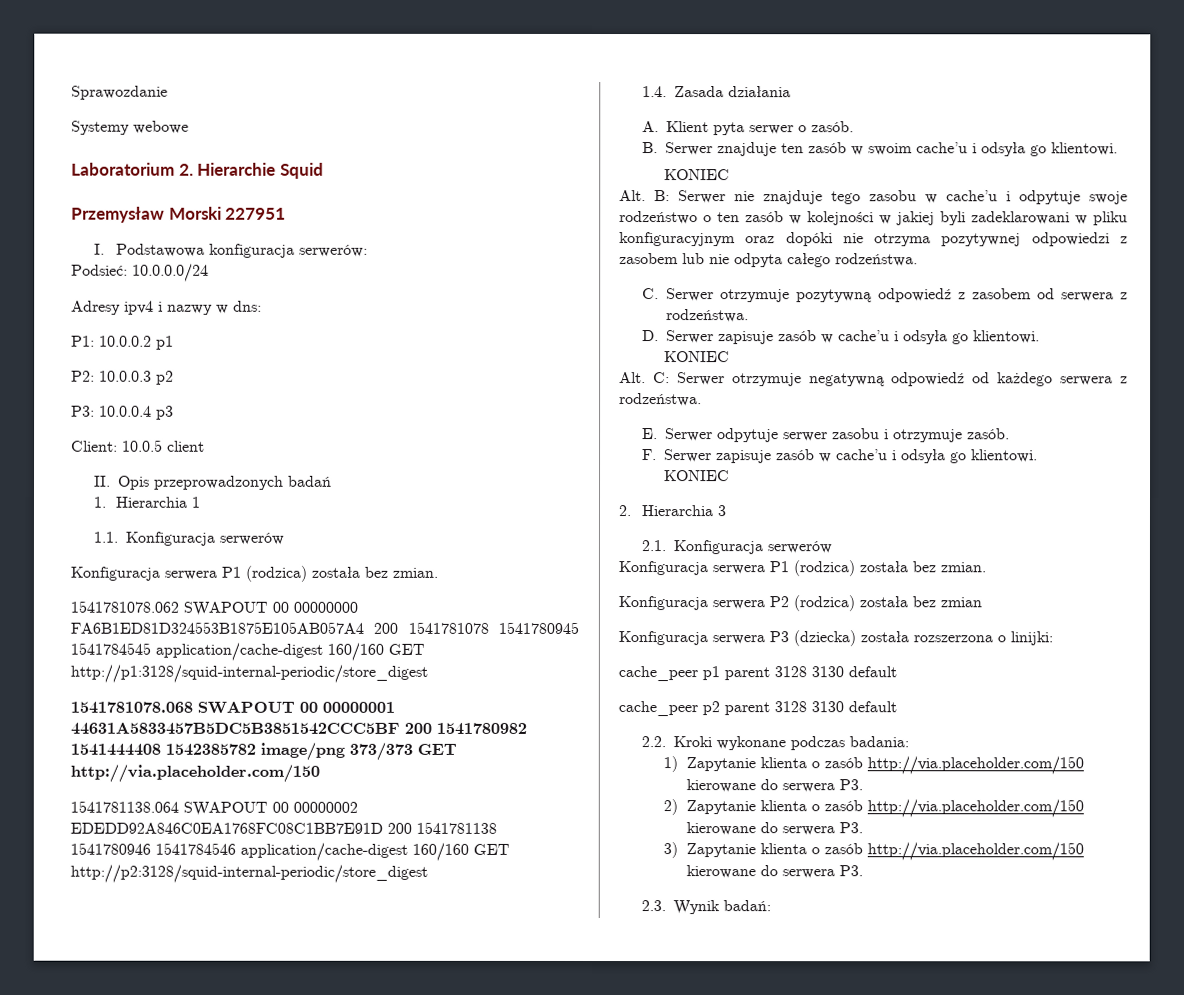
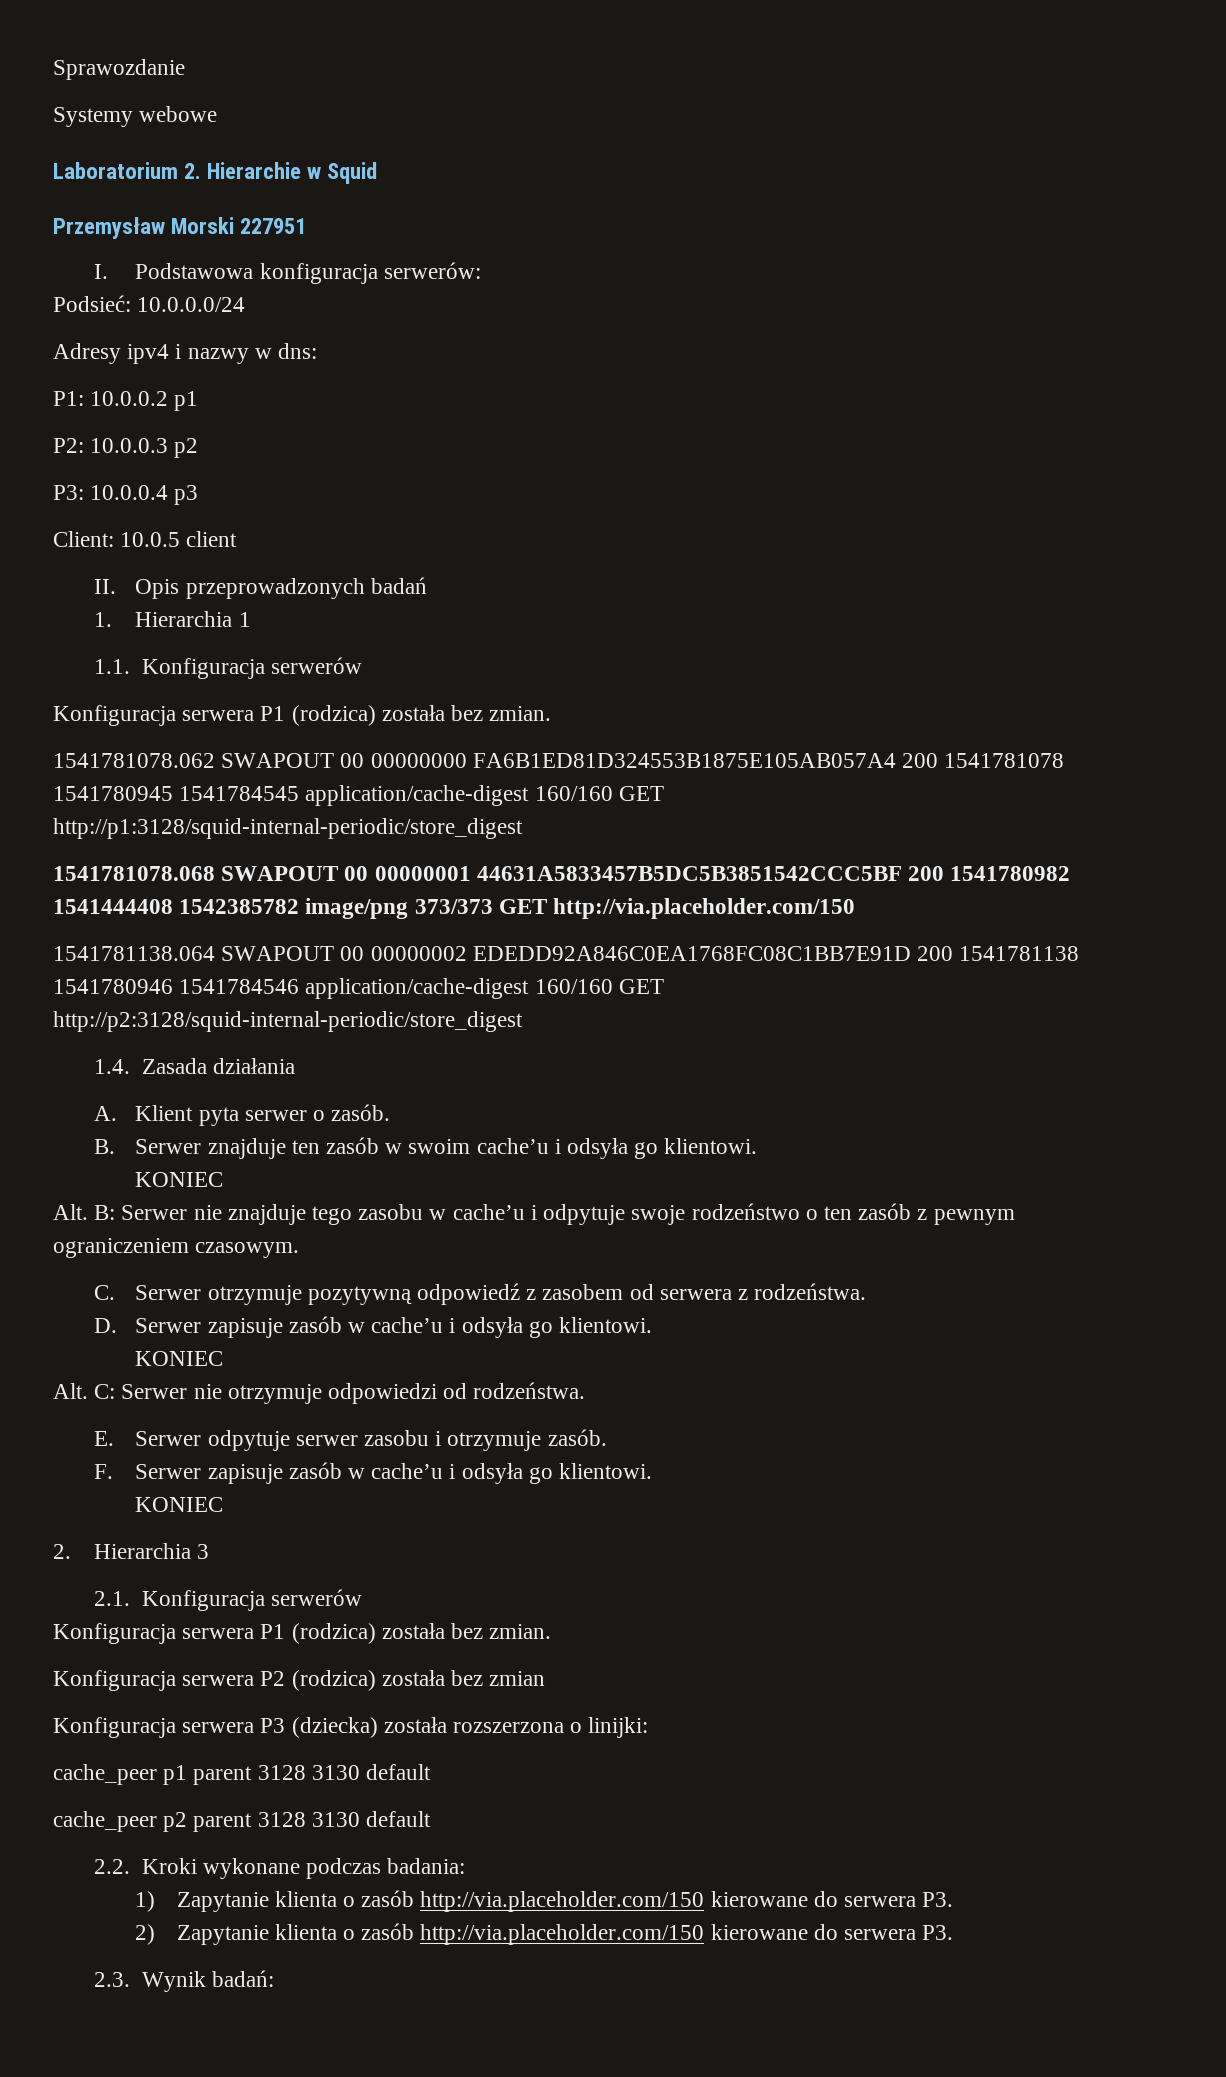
- Laboratorium 2. Hierarchie Squid
+ Laboratorium 2. Hierarchie w Squid
- Alt. B: Serwer nie znajduje tego zasobu w cache’u i odpytuje swoje rodzeństwo o ten zasób w kolejności w jakiej byli zadeklarowani w pliku konfiguracyjnym oraz dopóki nie otrzyma pozytywnej odpowiedzi z zasobem lub nie odpyta całego rodzeństwa.
+ Alt. B: Serwer nie znajduje tego zasobu w cache’u i odpytuje swoje rodzeństwo o ten zasób z pewnym ograniczeniem czasowym.
- Alt. C: Serwer otrzymuje negatywną odpowiedź od każdego serwera z rodzeństwa.
+ Alt. C: Serwer nie otrzymuje odpowiedzi od rodzeństwa.
- 3) Zapytanie klienta o zasób http://via.placeholder.com/150 kierowane do serwera P3.

